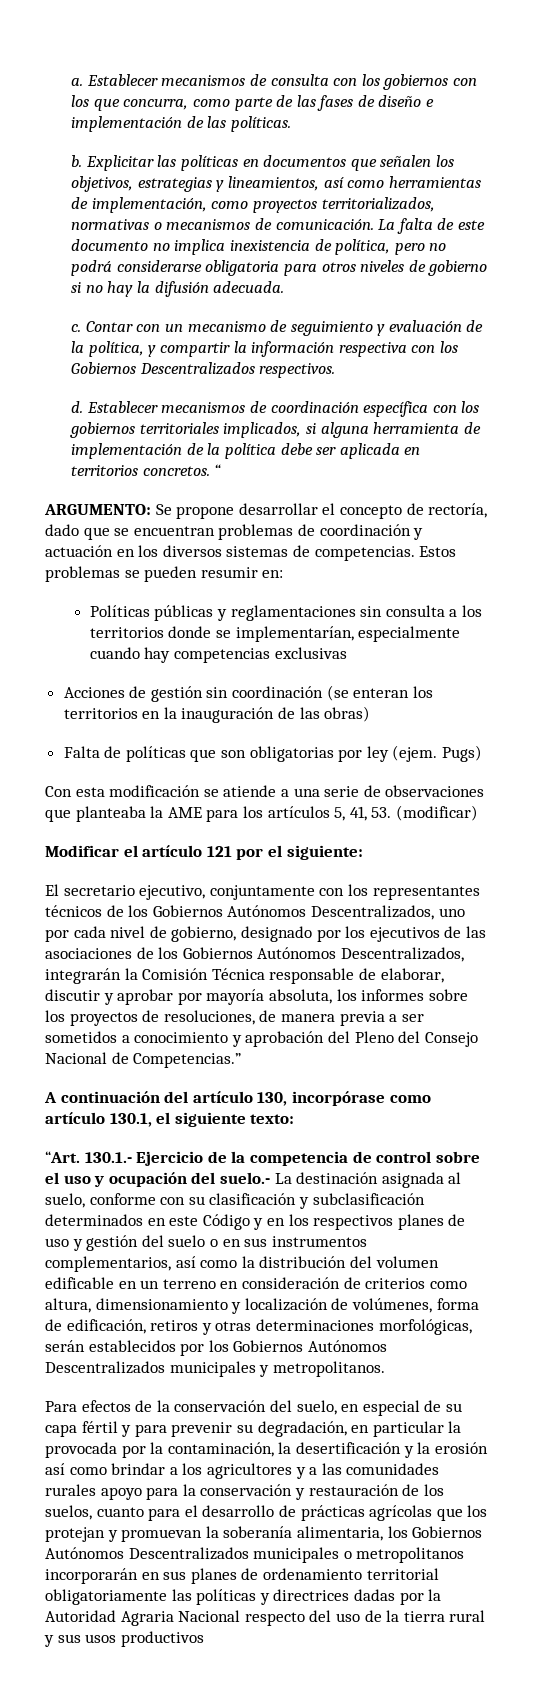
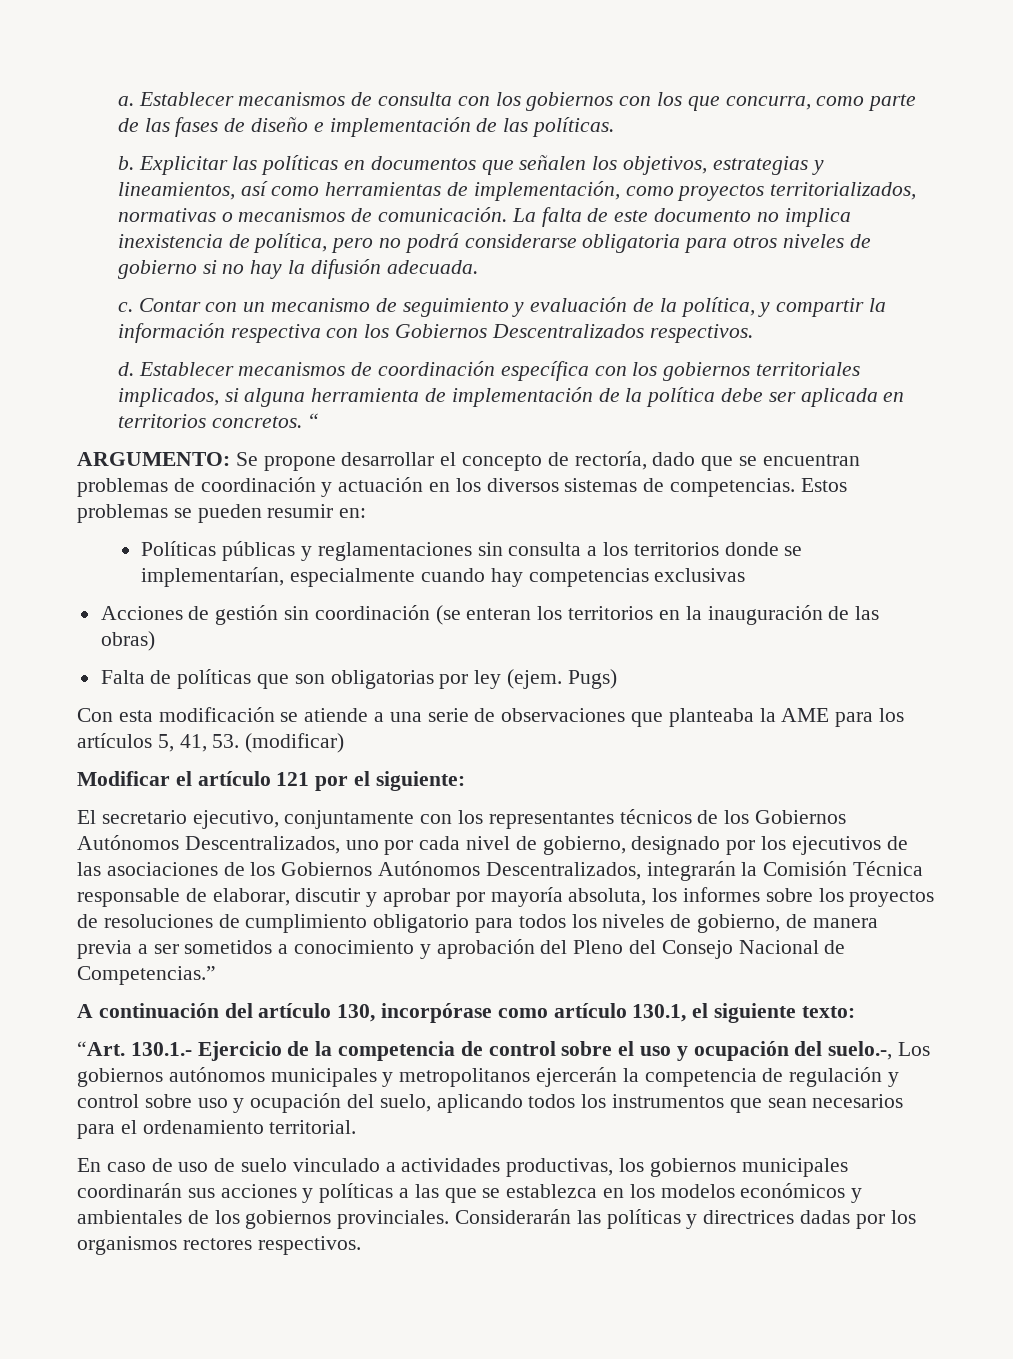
- El secretario ejecutivo, conjuntamente con los representantes técnicos de los Gobiernos Autónomos Descentralizados, uno por cada nivel de gobierno, designado por los ejecutivos de las asociaciones de los Gobiernos Autónomos Descentralizados, integrarán la Comisión Técnica responsable de elaborar, discutir y aprobar por mayoría absoluta, los informes sobre los proyectos de resoluciones, de manera previa a ser sometidos a conocimiento y aprobación del Pleno del Consejo Nacional de Competencias.”
+ El secretario ejecutivo, conjuntamente con los representantes técnicos de los Gobiernos Autónomos Descentralizados, uno por cada nivel de gobierno, designado por los ejecutivos de las asociaciones de los Gobiernos Autónomos Descentralizados, integrarán la Comisión Técnica responsable de elaborar, discutir y aprobar por mayoría absoluta, los informes sobre los proyectos de resoluciones de cumplimiento obligatorio para todos los niveles de gobierno, de manera previa a ser sometidos a conocimiento y aprobación del Pleno del Consejo Nacional de Competencias.”
- “Art. 130.1.- Ejercicio de la competencia de control sobre el uso y ocupación del suelo.- La destinación asignada al suelo, conforme con su clasificación y subclasificación determinados en este Código y en los respectivos planes de uso y gestión del suelo o en sus instrumentos complementarios, así como la distribución del volumen edificable en un terreno en consideración de criterios como altura, dimensionamiento y localización de volúmenes, forma de edificación, retiros y otras determinaciones morfológicas, serán establecidos por los Gobiernos Autónomos Descentralizados municipales y metropolitanos.
- Para efectos de la conservación del suelo, en especial de su capa fértil y para prevenir su degradación, en particular la provocada por la contaminación, la desertificación y la erosión así como brindar a los agricultores y a las comunidades rurales apoyo para la conservación y restauración de los suelos, cuanto para el desarrollo de prácticas agrícolas que los protejan y promuevan la soberanía alimentaria, los Gobiernos Autónomos Descentralizados municipales o metropolitanos incorporarán en sus planes de ordenamiento territorial obligatoriamente las políticas y directrices dadas por la Autoridad Agraria Nacional respecto del uso de la tierra rural y sus usos productivos
+ “Art. 130.1.- Ejercicio de la competencia de control sobre el uso y ocupación del suelo.-, Los gobiernos autónomos municipales y metropolitanos ejercerán la competencia de regulación y control sobre uso y ocupación del suelo, aplicando todos los instrumentos que sean necesarios para el ordenamiento territorial.
+ En caso de uso de suelo vinculado a actividades productivas, los gobiernos municipales coordinarán sus acciones y políticas a las que se establezca en los modelos económicos y ambientales de los gobiernos provinciales. Considerarán las políticas y directrices dadas por los organismos rectores respectivos.

